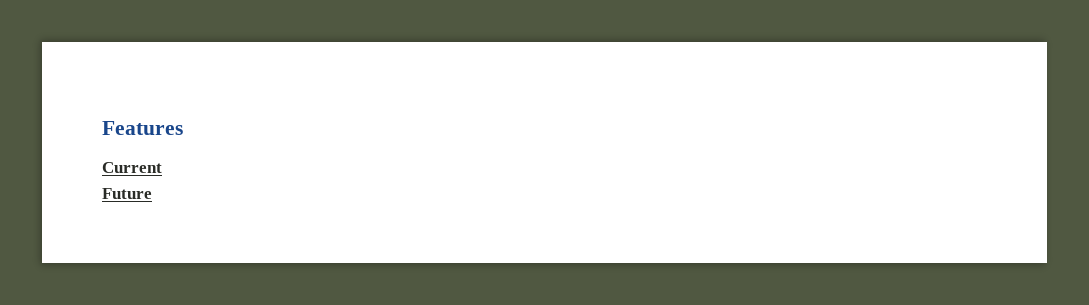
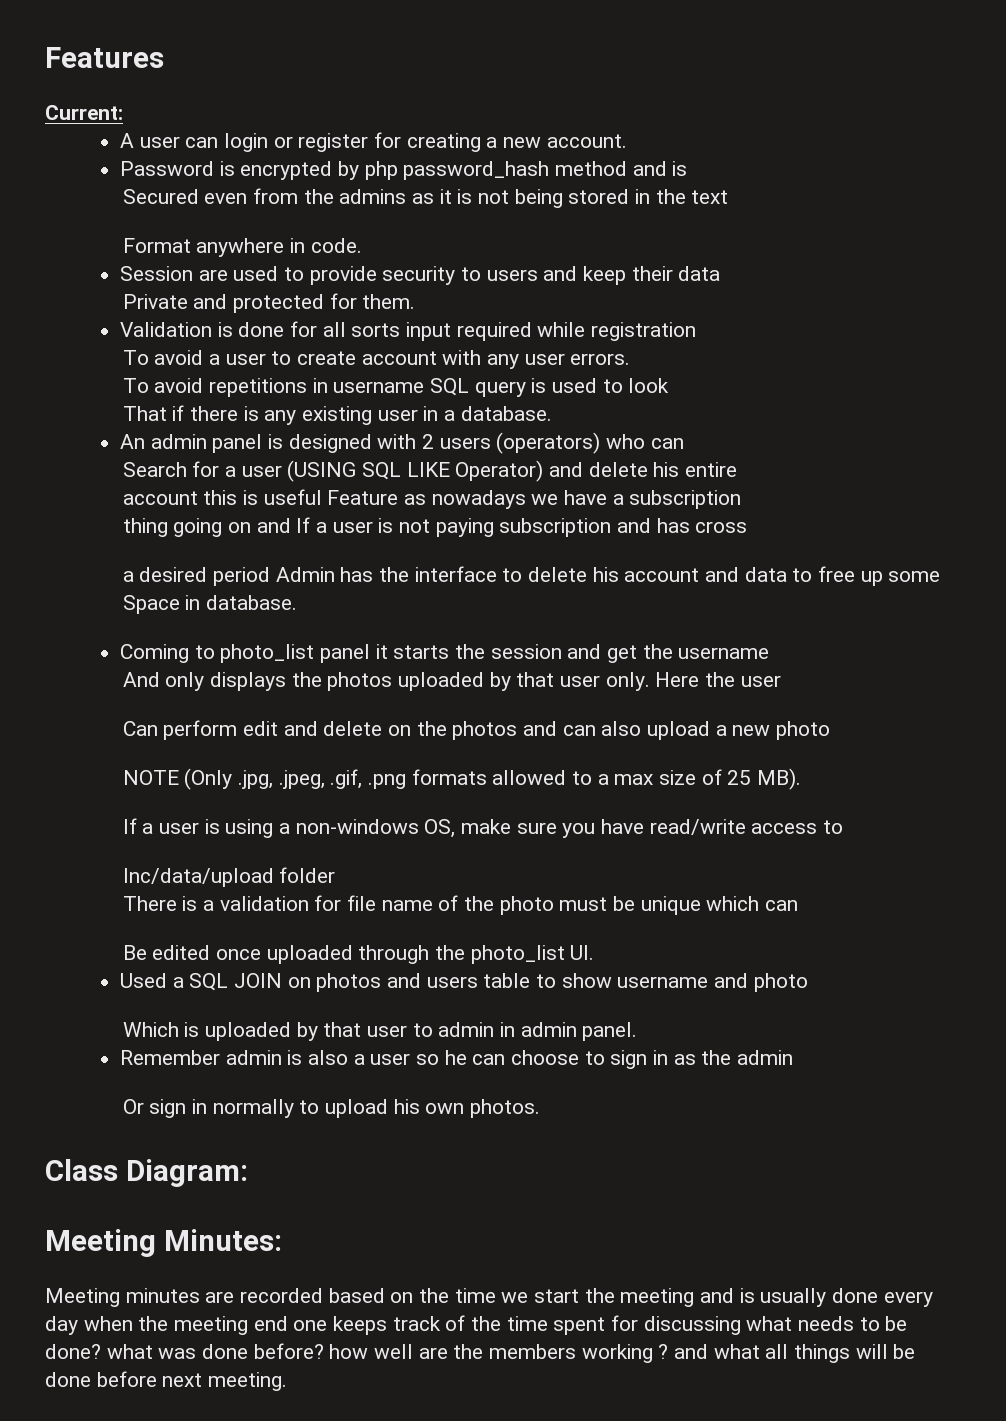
- Current
- Future
+ Current:
+ A user can login or register for creating a new account.
+ Password is encrypted by php password_hash method and is
+ Secured even from the admins as it is not being stored in the text
+ Format anywhere in code.
+ Session are used to provide security to users and keep their data
+ Private and protected for them.
+ Validation is done for all sorts input required while registration
+ To avoid a user to create account with any user errors.
+ To avoid repetitions in username SQL query is used to look
+ That if there is any existing user in a database.
+ An admin panel is designed with 2 users (operators) who can
+ Search for a user (USING SQL LIKE Operator) and delete his entire
+ account this is useful Feature as nowadays we have a subscription
+ thing going on and If a user is not paying subscription and has cross
+ a desired period Admin has the interface to delete his account and data to free up some Space in database.
+ Coming to photo_list panel it starts the session and get the username
+ And only displays the photos uploaded by that user only. Here the user
+ Can perform edit and delete on the photos and can also upload a new photo
+ NOTE (Only .jpg, .jpeg, .gif, .png formats allowed to a max size of 25 MB).
+ If a user is using a non-windows OS, make sure you have read/write access to
+ Inc/data/upload folder
+ There is a validation for file name of the photo must be unique which can
+ Be edited once uploaded through the photo_list UI.
+ Used a SQL JOIN on photos and users table to show username and photo
+ Which is uploaded by that user to admin in admin panel.
+ Remember admin is also a user so he can choose to sign in as the admin
+ Or sign in normally to upload his own photos.
+ Class Diagram:
+ Meeting Minutes:
+ Meeting minutes are recorded based on the time we start the meeting and is usually done every day when the meeting end one keeps track of the time spent for discussing what needs to be done? what was done before? how well are the members working ? and what all things will be done before next meeting.

